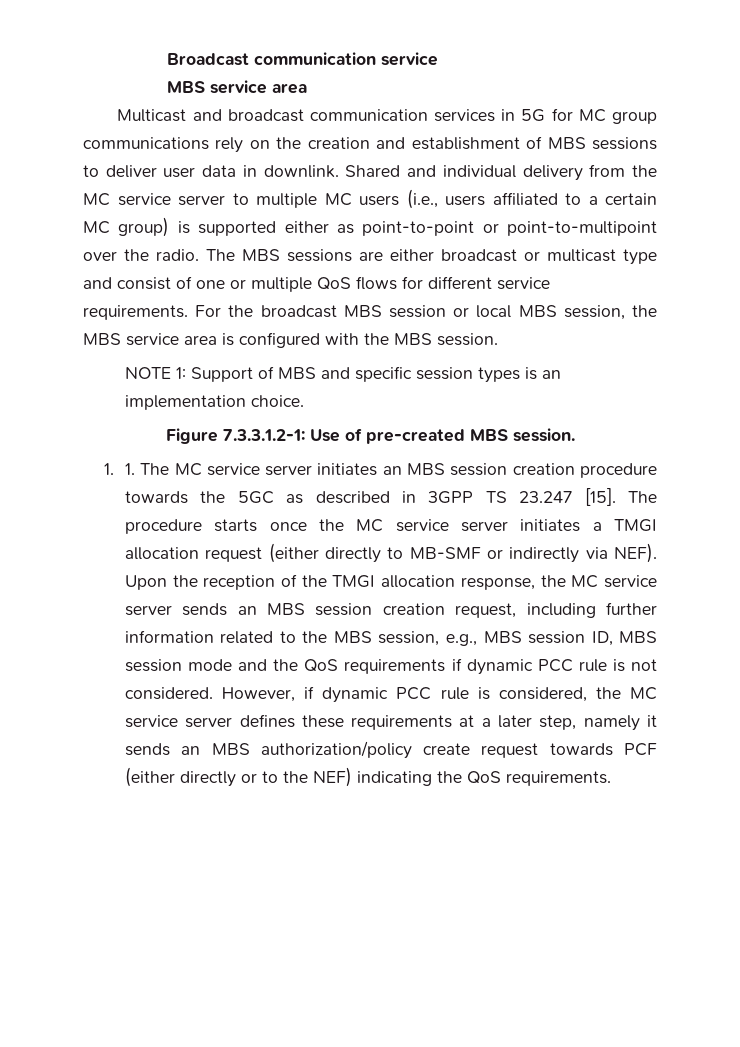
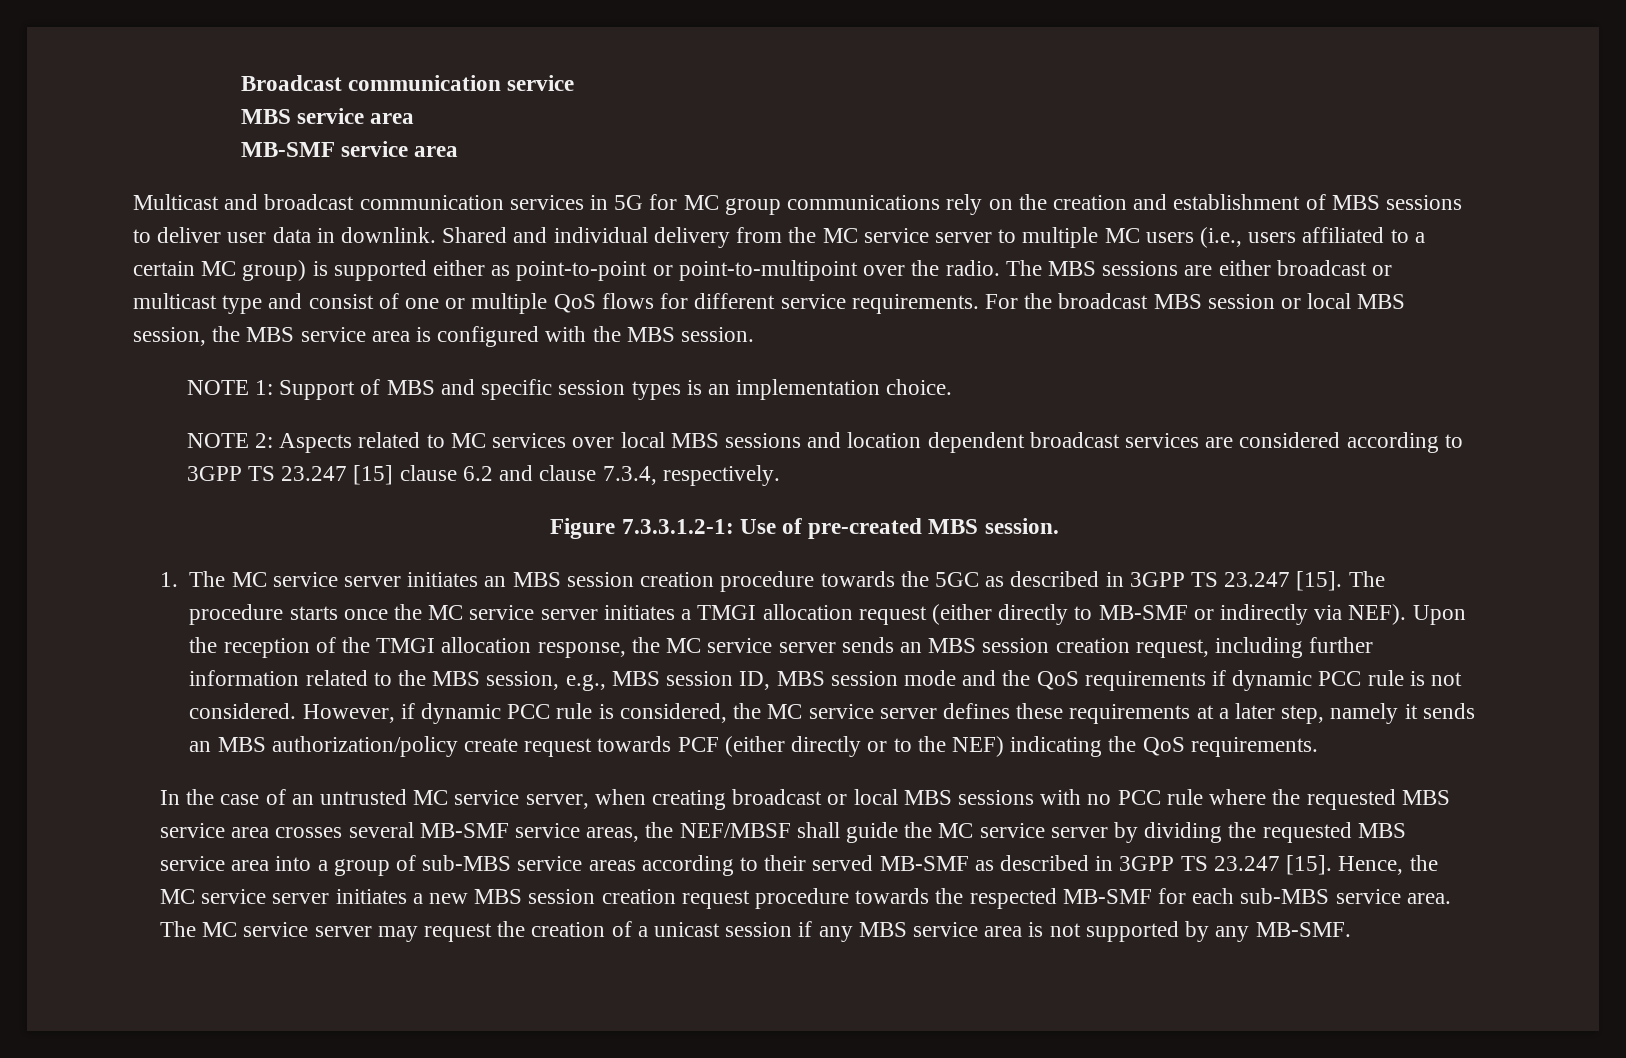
+ MB-SMF service area
+ NOTE 2: Aspects related to MC services over local MBS sessions and location dependent broadcast services are considered according to 3GPP TS 23.247 [15] clause 6.2 and clause 7.3.4, respectively.
- 1. 1. The MC service server initiates an MBS session creation procedure towards the 5GC as described in 3GPP TS 23.247 [15].
+ 1. The MC service server initiates an MBS session creation procedure towards the 5GC as described in 3GPP TS 23.247 [15].
+ In the case of an untrusted MC service server, when creating broadcast or local MBS sessions with no PCC rule where the requested MBS service area crosses several MB-SMF service areas, the NEF/MBSF shall guide the MC service server by dividing the requested MBS service area into a group of sub-MBS service areas according to their served MB-SMF as described in 3GPP TS 23.247 [15]. Hence, the MC service server initiates a new MBS session creation request procedure towards the respected MB-SMF for each sub-MBS service area. The MC service server may request the creation of a unicast session if any MBS service area is not supported by any MB-SMF.

